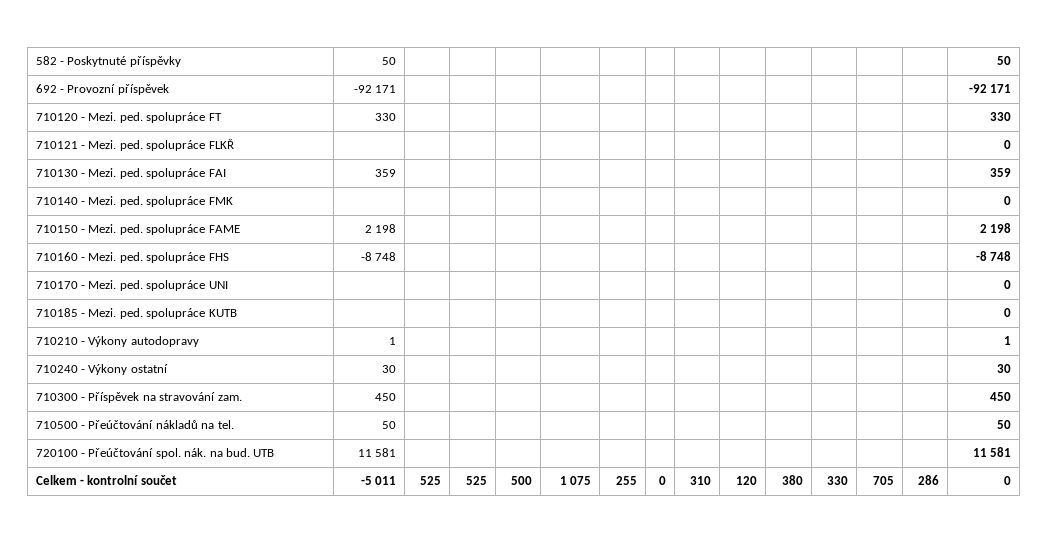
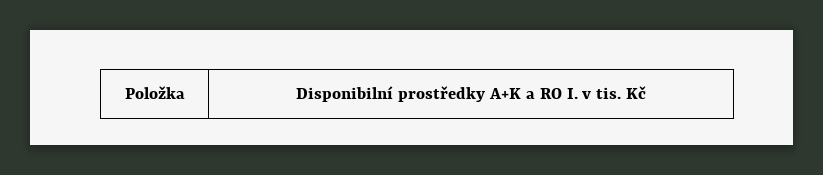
- 582 - Poskytnuté příspěvky | 50 | | | | | | | | | | | | | 50
- 692 - Provozní příspěvek | -92 171 | | | | | | | | | | | | | -92 171
- 710120 - Mezi. ped. spolupráce FT | 330 | | | | | | | | | | | | | 330
- 710121 - Mezi. ped. spolupráce FLKŘ | | | | | | | | | | | | | | 0
- 710130 - Mezi. ped. spolupráce FAI | 359 | | | | | | | | | | | | | 359
- 710140 - Mezi. ped. spolupráce FMK | | | | | | | | | | | | | | 0
- 710150 - Mezi. ped. spolupráce FAME | 2 198 | | | | | | | | | | | | | 2 198
- 710160 - Mezi. ped. spolupráce FHS | -8 748 | | | | | | | | | | | | | -8 748
- 710170 - Mezi. ped. spolupráce UNI | | | | | | | | | | | | | | 0
- 710185 - Mezi. ped. spolupráce KUTB | | | | | | | | | | | | | | 0
- 710210 - Výkony autodopravy | 1 | | | | | | | | | | | | | 1
- 710240 - Výkony ostatní | 30 | | | | | | | | | | | | | 30
- 710300 - Příspěvek na stravování zam. | 450 | | | | | | | | | | | | | 450
- 710500 - Přeúčtování nákladů na tel. | 50 | | | | | | | | | | | | | 50
- 720100 - Přeúčtování spol. nák. na bud. UTB | 11 581 | | | | | | | | | | | | | 11 581
- Celkem - kontrolní součet | -5 011 | 525 | 525 | 500 | 1 075 | 255 | 0 | 310 | 120 | 380 | 330 | 705 | 286 | 0
+ Položka | Disponibilní prostředky A+K a RO I. v tis. Kč

